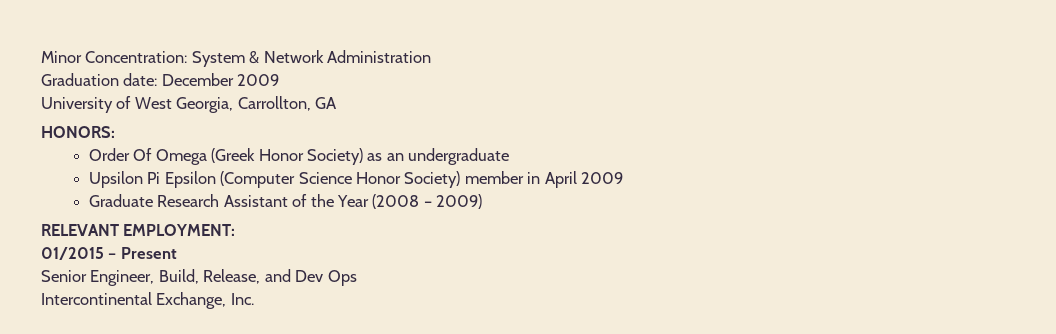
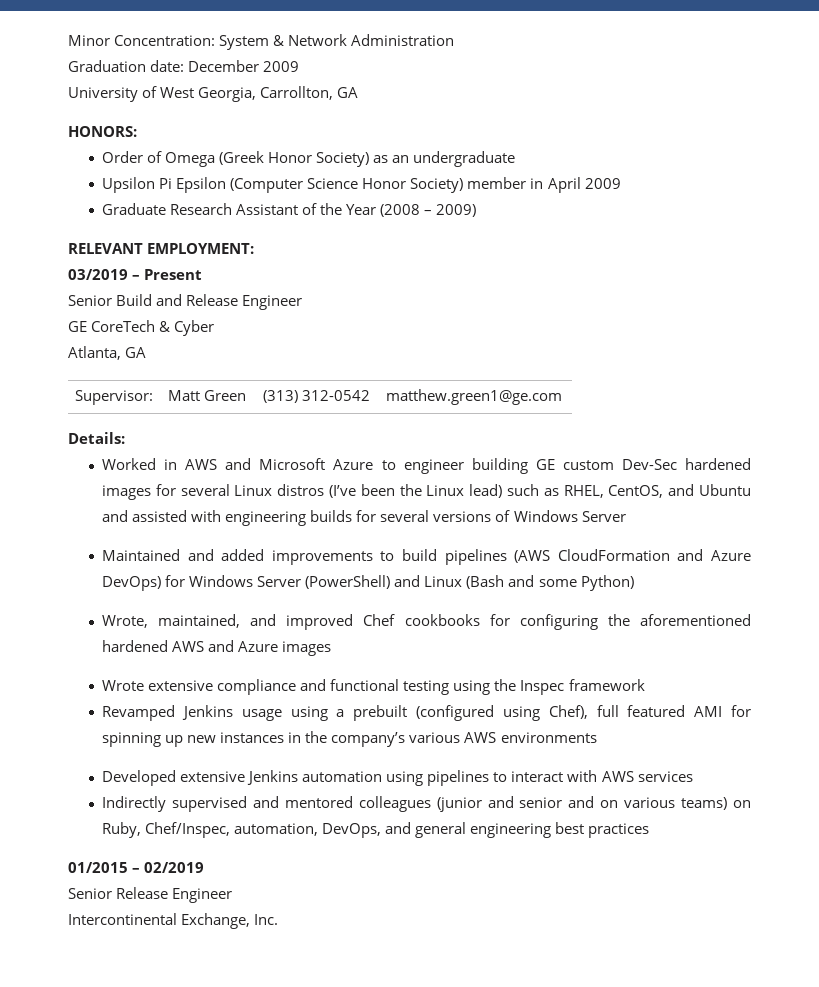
- Order Of Omega (Greek Honor Society) as an undergraduate
+ Order of Omega (Greek Honor Society) as an undergraduate
- 01/2015 – Present
+ 03/2019 – Present
- Senior Engineer, Build, Release, and Dev Ops
+ Senior Build and Release Engineer
+ GE CoreTech & Cyber
+ Atlanta, GA
+ Supervisor: | Matt Green | (313) 312-0542 | matthew.green1@ge.com
+ Details:
+ Worked in AWS and Microsoft Azure to engineer building GE custom Dev-Sec hardened images for several Linux distros (I’ve been the Linux lead) such as RHEL, CentOS, and Ubuntu and assisted with engineering builds for several versions of Windows Server
+ Maintained and added improvements to build pipelines (AWS CloudFormation and Azure DevOps) for Windows Server (PowerShell) and Linux (Bash and some Python)
+ Wrote, maintained, and improved Chef cookbooks for configuring the aforementioned hardened AWS and Azure images
+ Wrote extensive compliance and functional testing using the Inspec framework
+ Revamped Jenkins usage using a prebuilt (configured using Chef), full featured AMI for spinning up new instances in the company’s various AWS environments
+ Developed extensive Jenkins automation using pipelines to interact with AWS services
+ Indirectly supervised and mentored colleagues (junior and senior and on various teams) on Ruby, Chef/Inspec, automation, DevOps, and general engineering best practices
+ 01/2015 – 02/2019
+ Senior Release Engineer

